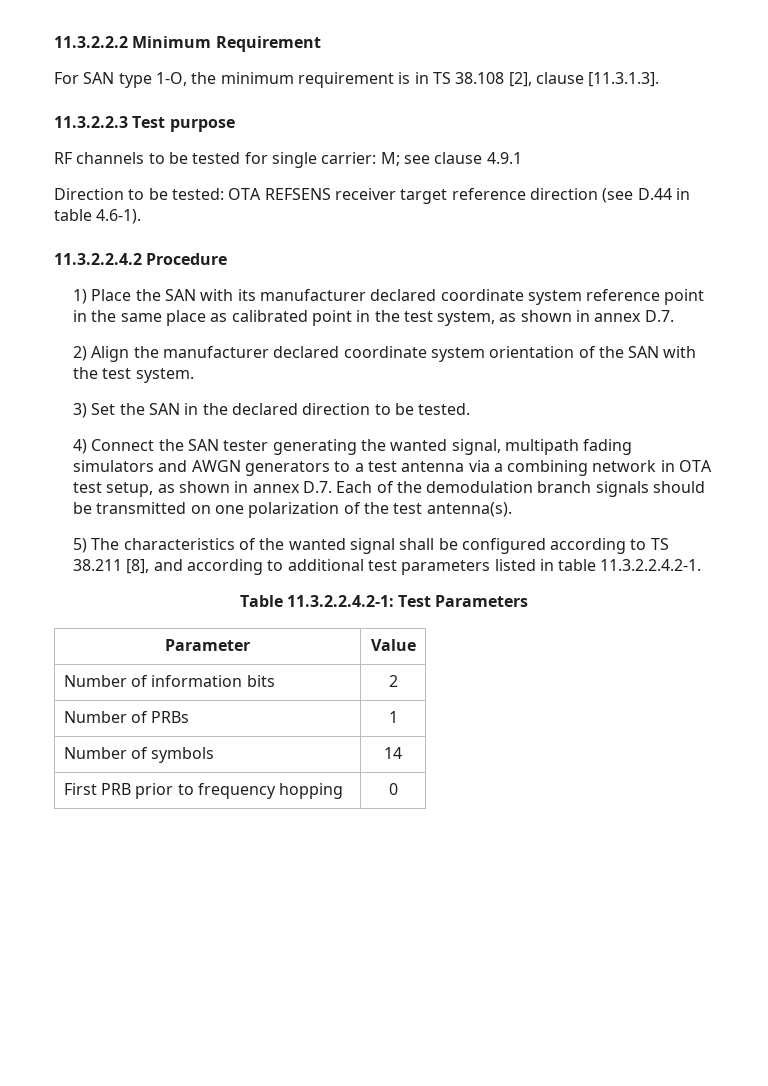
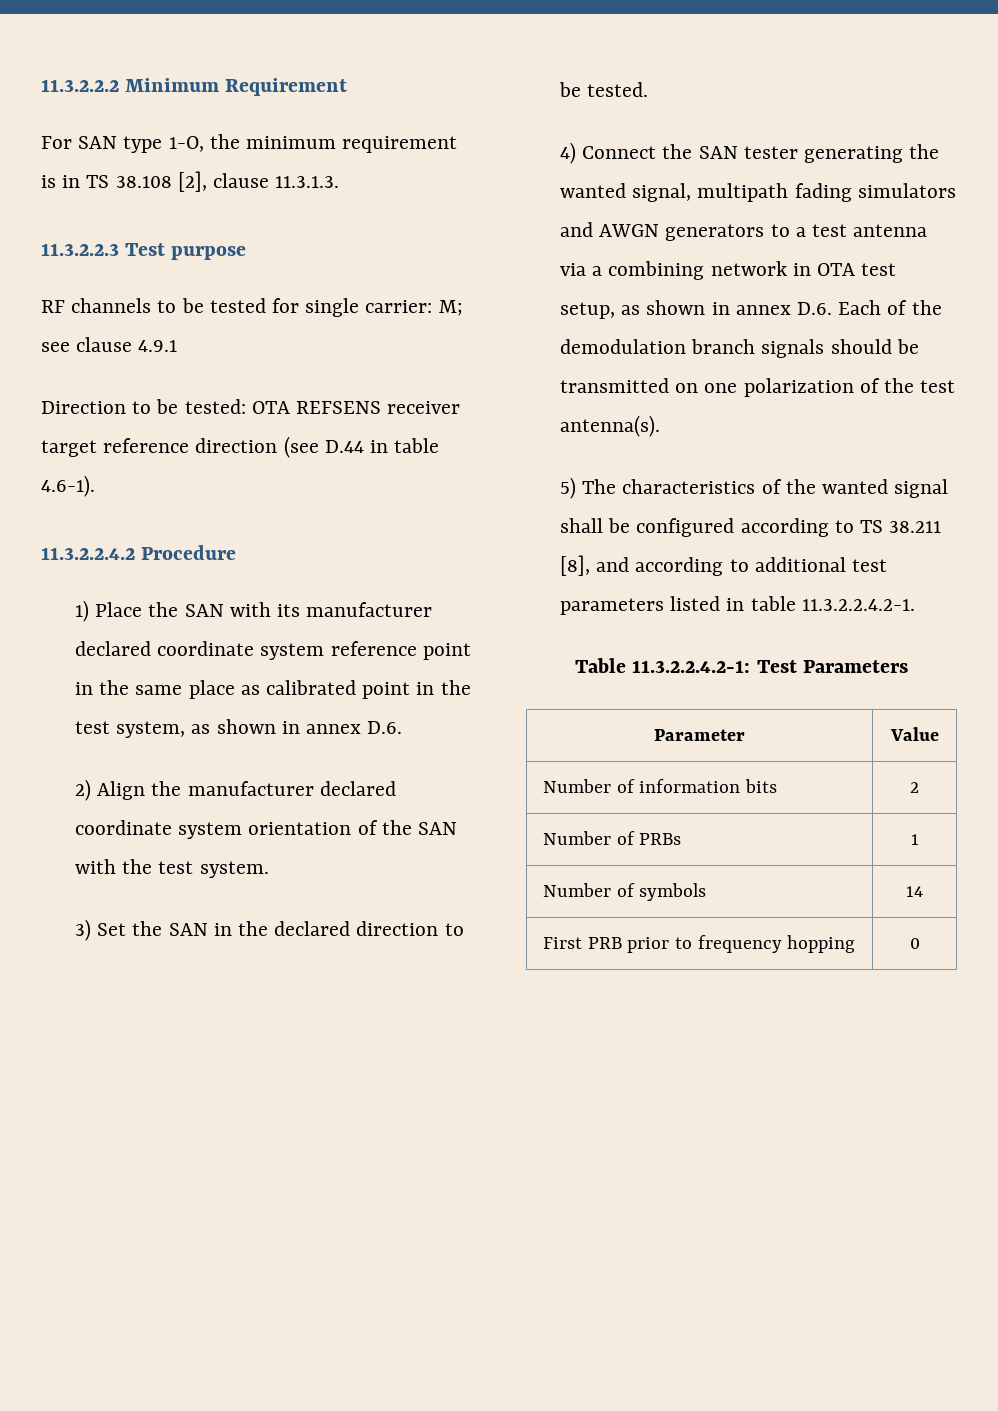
- For SAN type 1-O, the minimum requirement is in TS 38.108 [2], clause [11.3.1.3].
+ For SAN type 1-O, the minimum requirement is in TS 38.108 [2], clause 11.3.1.3.
- 1) Place the SAN with its manufacturer declared coordinate system reference point in the same place as calibrated point in the test system, as shown in annex D.7.
+ 1) Place the SAN with its manufacturer declared coordinate system reference point in the same place as calibrated point in the test system, as shown in annex D.6.
- 4) Connect the SAN tester generating the wanted signal, multipath fading simulators and AWGN generators to a test antenna via a combining network in OTA test setup, as shown in annex D.7. Each of the demodulation branch signals should be transmitted on one polarization of the test antenna(s).
+ 4) Connect the SAN tester generating the wanted signal, multipath fading simulators and AWGN generators to a test antenna via a combining network in OTA test setup, as shown in annex D.6. Each of the demodulation branch signals should be transmitted on one polarization of the test antenna(s).

